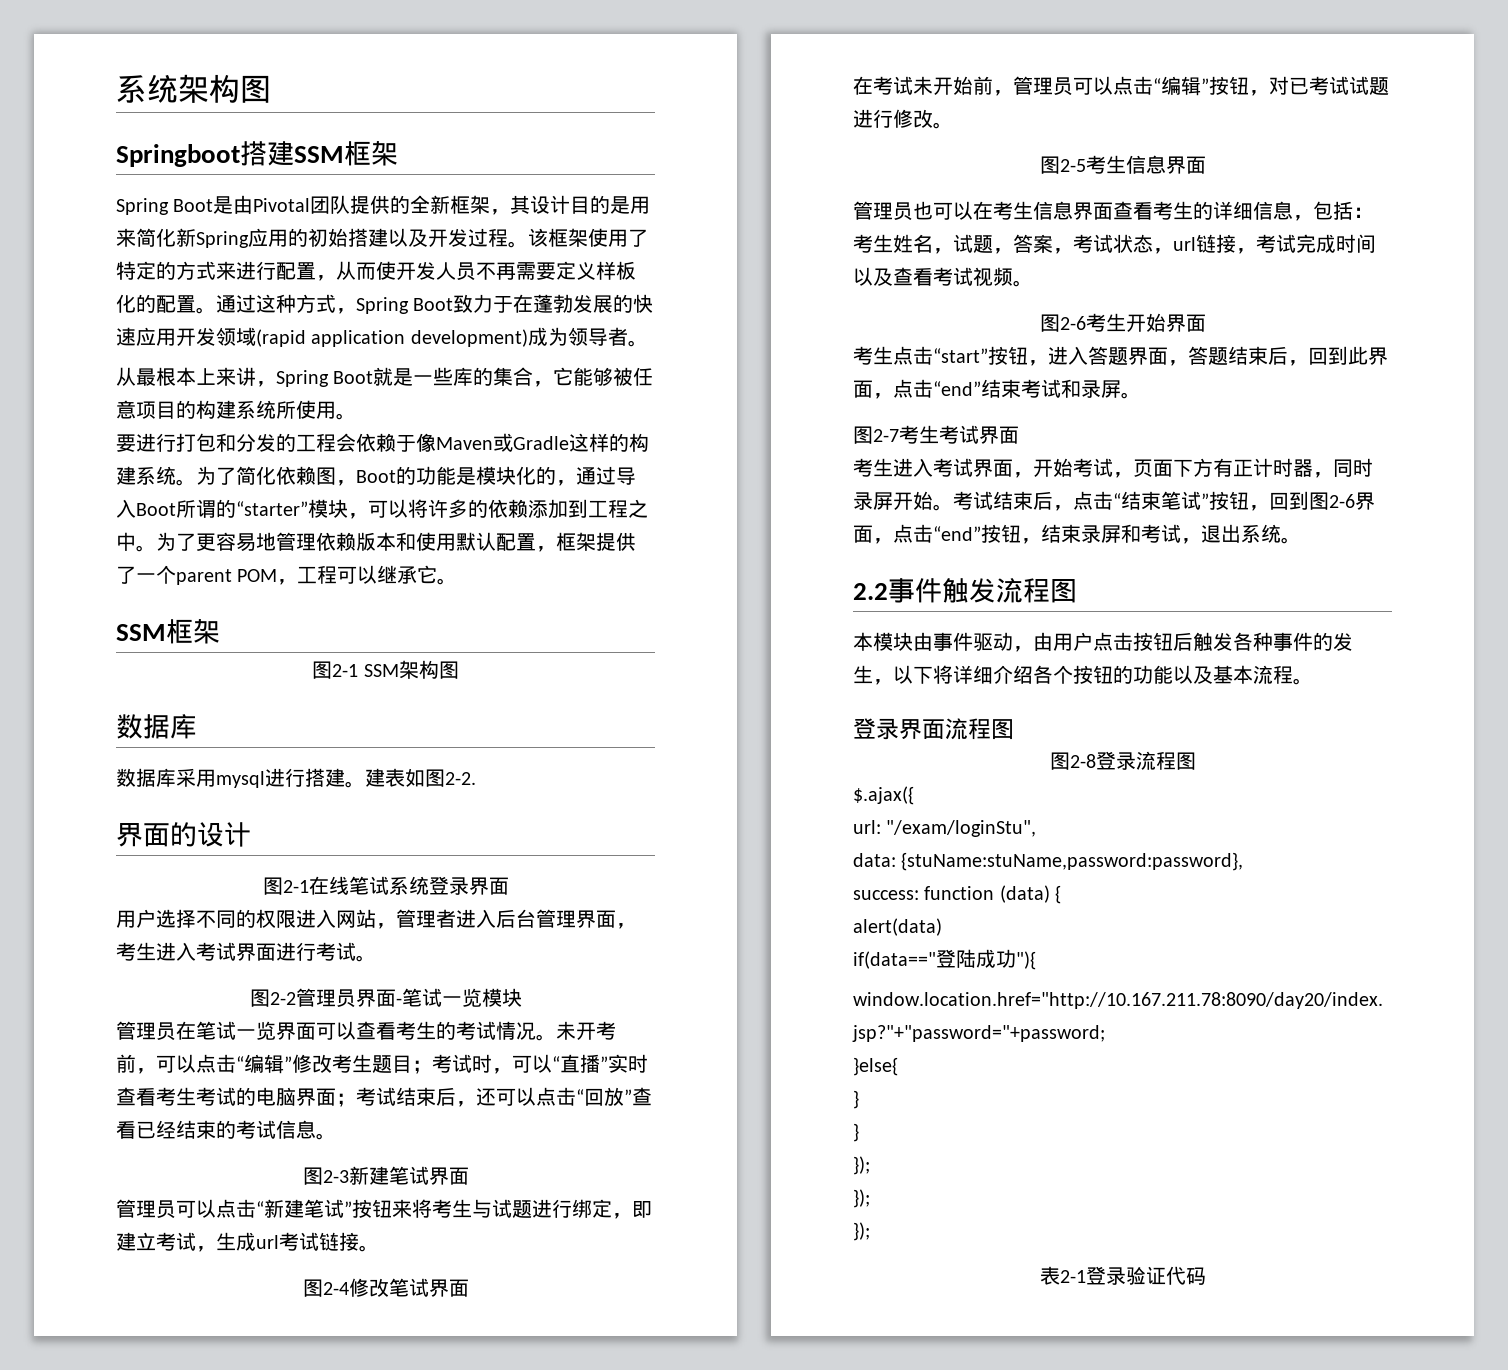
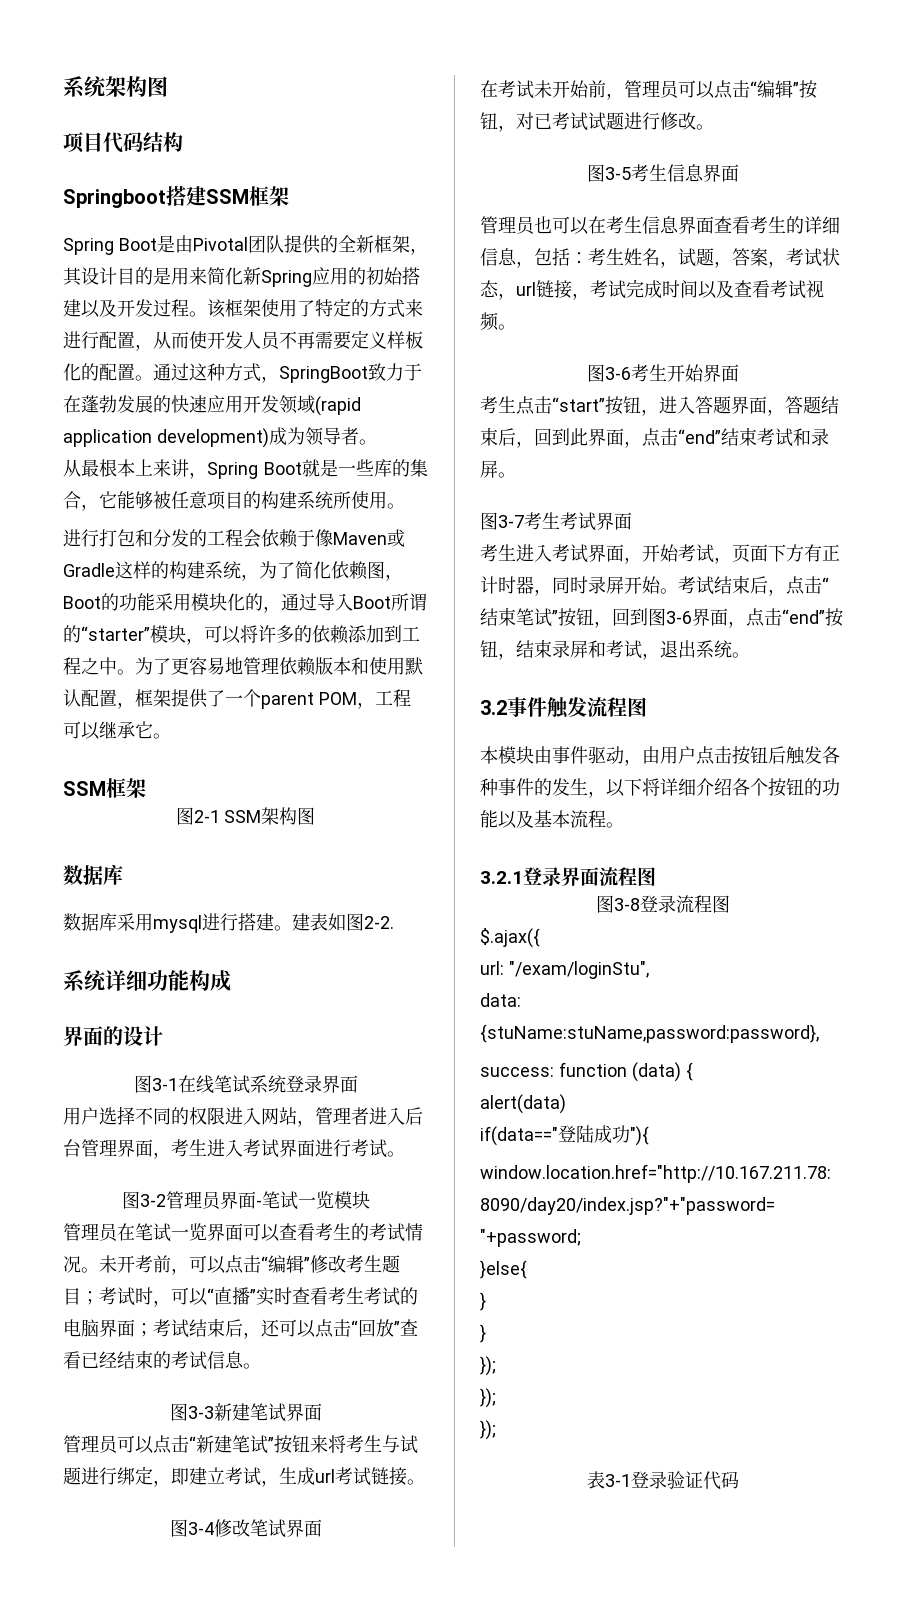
+ 项目代码结构
- 通过这种方式，Spring Boot致力于在蓬勃发展的快速应用开发领域(rapid application development)成为领导者。
+ 通过这种方式，SpringBoot致力于在蓬勃发展的快速应用开发领域(rapid application development)成为领导者。
- 要进行打包和分发的工程会依赖于像Maven或Gradle这样的构建系统。为了简化依赖图，Boot的功能是模块化的，通过导入Boot所谓的“starter”模块，可以将许多的依赖添加到工程之中。
+ 进行打包和分发的工程会依赖于像Maven或Gradle这样的构建系统，为了简化依赖图，Boot的功能采用模块化的，通过导入Boot所谓的“starter”模块，可以将许多的依赖添加到工程之中。
+ 系统详细功能构成
- 图2-1在线笔试系统登录界面
+ 图3-1在线笔试系统登录界面
- 图2-2管理员界面-笔试一览模块
+ 图3-2管理员界面-笔试一览模块
- 图2-3新建笔试界面
+ 图3-3新建笔试界面
- 图2-4修改笔试界面
+ 图3-4修改笔试界面
- 图2-5考生信息界面
+ 图3-5考生信息界面
- 图2-6考生开始界面
+ 图3-6考生开始界面
- 图2-7考生考试界面
+ 图3-7考生考试界面
- 考试结束后，点击“结束笔试”按钮，回到图2-6界面，点击“end”按钮，结束录屏和考试，退出系统。
+ 考试结束后，点击“结束笔试”按钮，回到图3-6界面，点击“end”按钮，结束录屏和考试，退出系统。
- 2.2事件触发流程图
+ 3.2事件触发流程图
- 登录界面流程图
+ 3.2.1登录界面流程图
- 图2-8登录流程图
+ 图3-8登录流程图
- 表2-1登录验证代码
+ 表3-1登录验证代码

